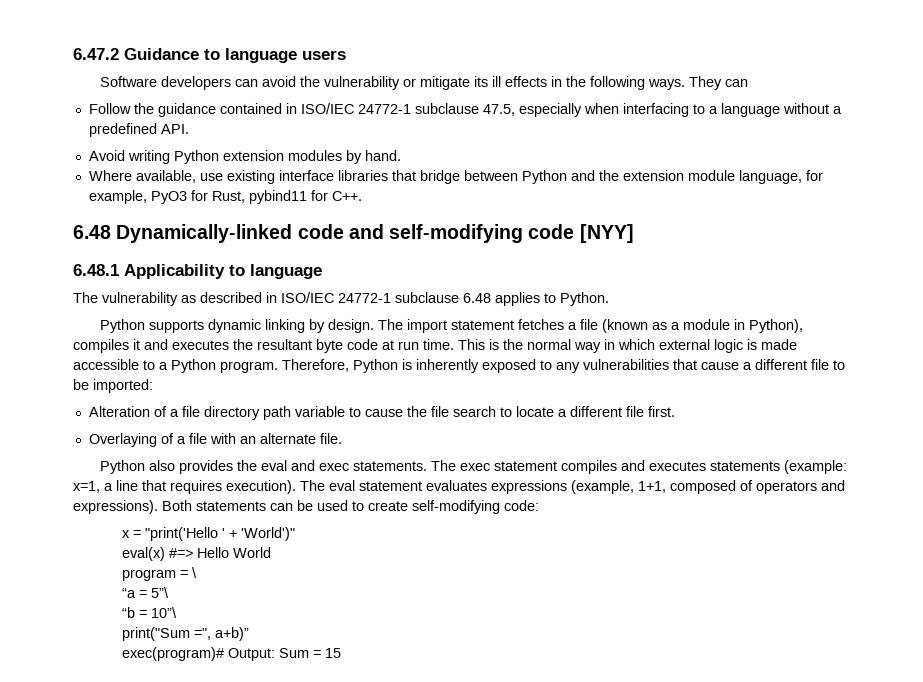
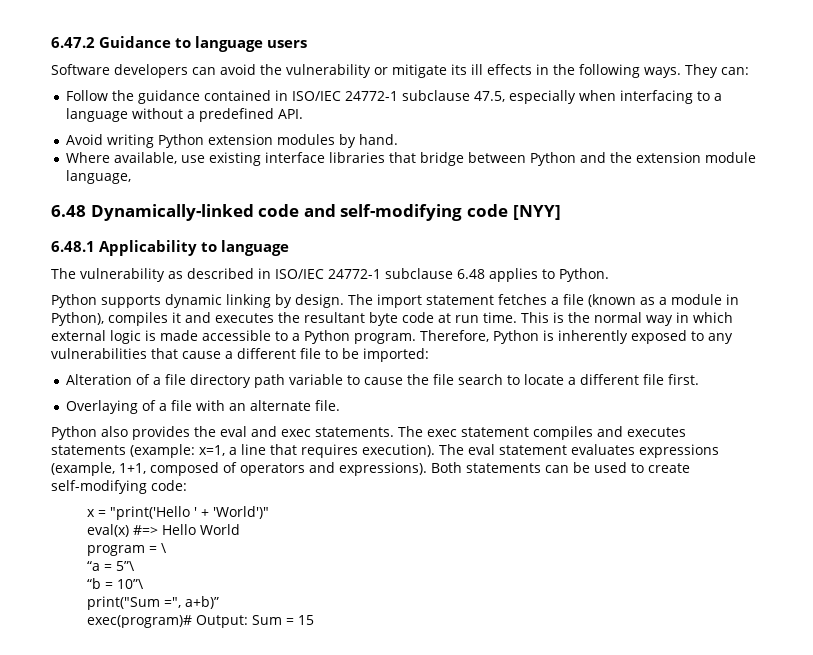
- They can
+ They can:
- Where available, use existing interface libraries that bridge between Python and the extension module language, for example, PyO3 for Rust, pybind11 for C++.
+ Where available, use existing interface libraries that bridge between Python and the extension module language,

